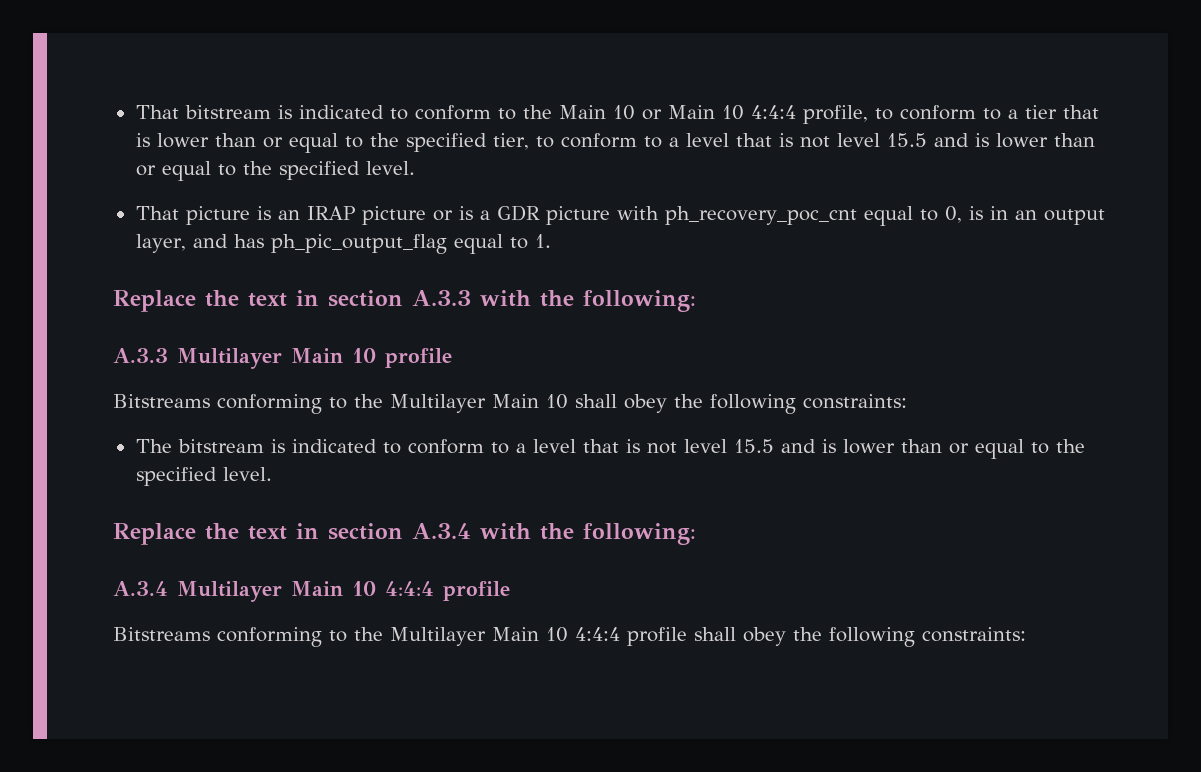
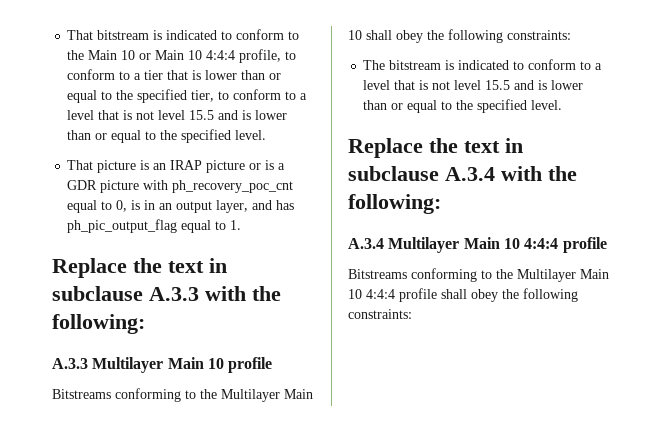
- Replace the text in section A.3.3 with the following:
+ Replace the text in subclause A.3.3 with the following:
- Replace the text in section A.3.4 with the following:
+ Replace the text in subclause A.3.4 with the following:

